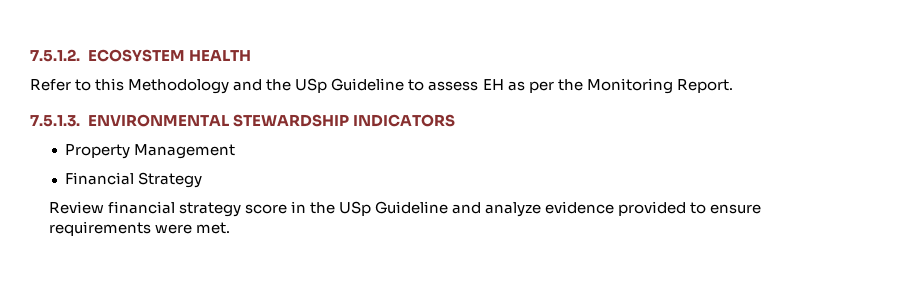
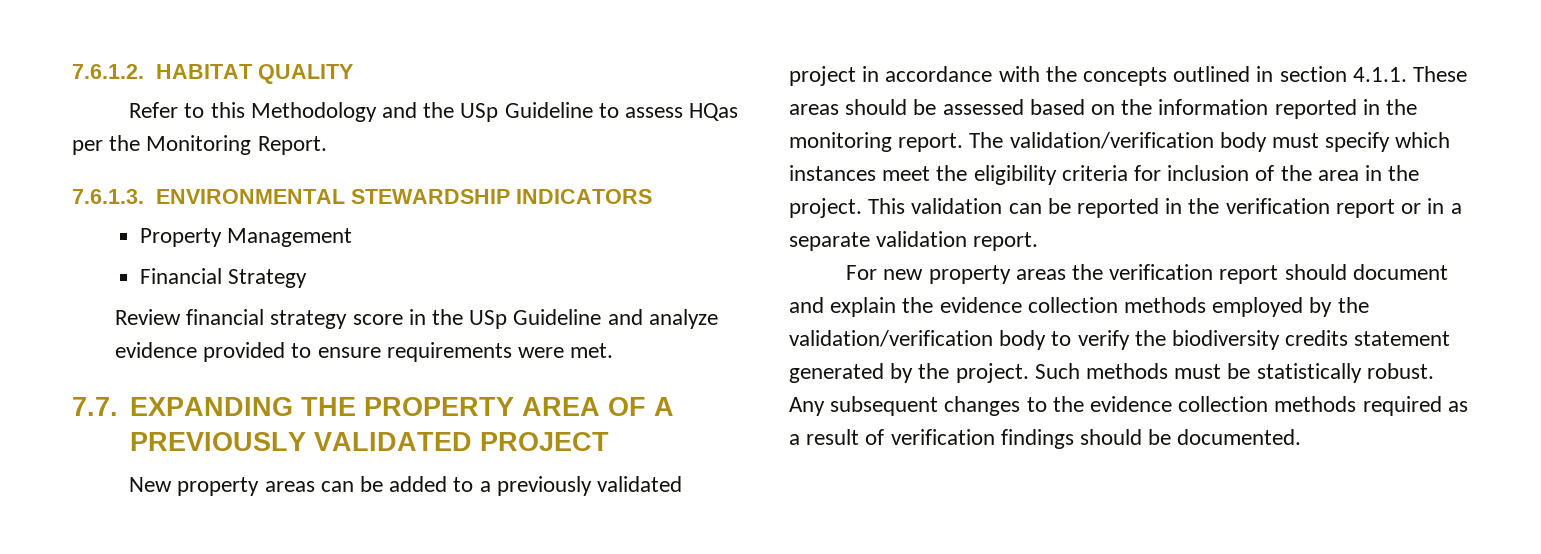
- 7.5.1.2. ECOSYSTEM HEALTH
+ 7.6.1.2. HABITAT QUALITY
- Refer to this Methodology and the USp Guideline to assess EH as per the Monitoring Report.
+ Refer to this Methodology and the USp Guideline to assess HQas per the Monitoring Report.
- 7.5.1.3. ENVIRONMENTAL STEWARDSHIP INDICATORS
+ 7.6.1.3. ENVIRONMENTAL STEWARDSHIP INDICATORS
+ 7.7. EXPANDING THE PROPERTY AREA OF A PREVIOUSLY VALIDATED PROJECT
+ New property areas can be added to a previously validated project in accordance with the concepts outlined in section 4.1.1. These areas should be assessed based on the information reported in the monitoring report. The validation/verification body must specify which instances meet the eligibility criteria for inclusion of the area in the project. This validation can be reported in the verification report or in a separate validation report.
+ For new property areas the verification report should document and explain the evidence collection methods employed by the validation/verification body to verify the biodiversity credits statement generated by the project. Such methods must be statistically robust. Any subsequent changes to the evidence collection methods required as a result of verification findings should be documented.

